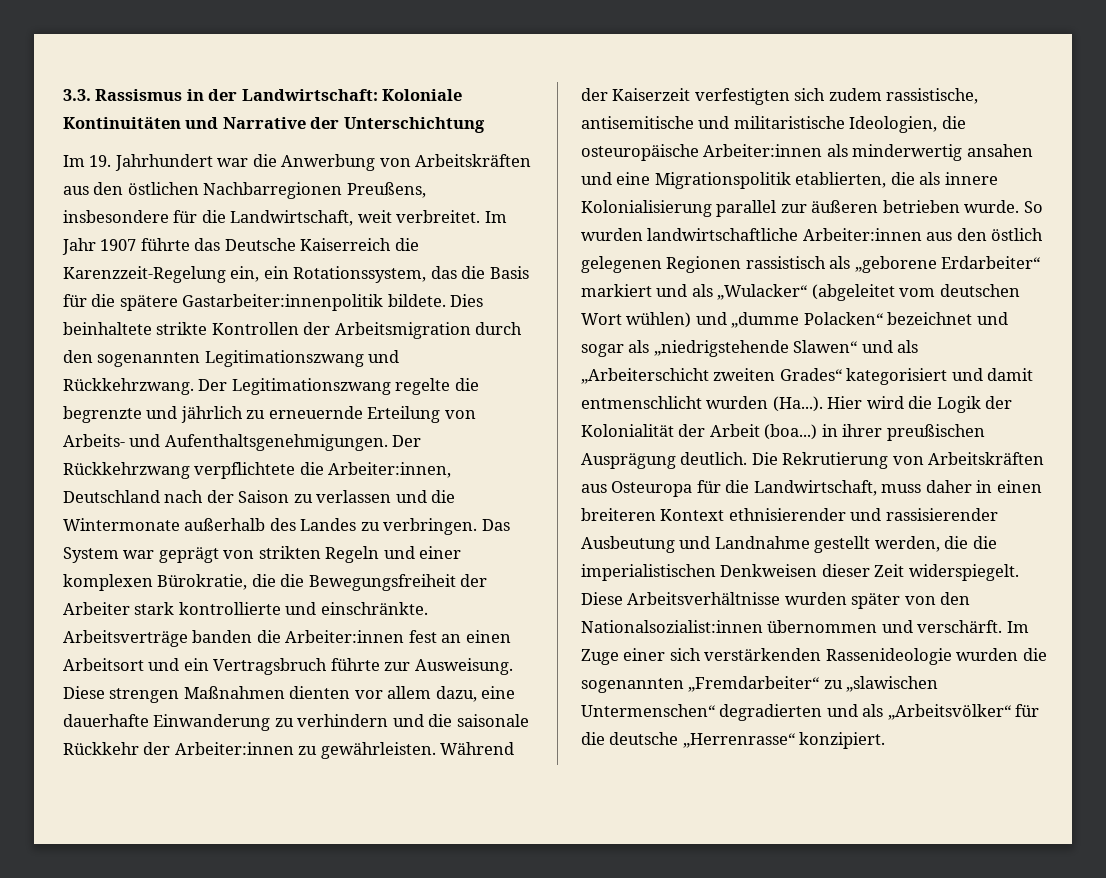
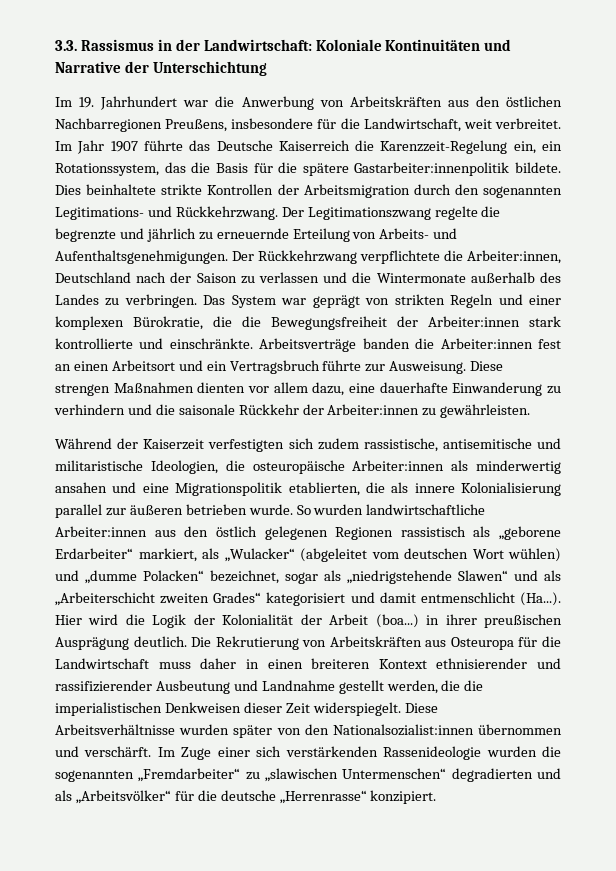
- Dies beinhaltete strikte Kontrollen der Arbeitsmigration durch den sogenannten Legitimationszwang und Rückkehrzwang.
+ Dies beinhaltete strikte Kontrollen der Arbeitsmigration durch den sogenannten Legitimations- und Rückkehrzwang.
- Das System war geprägt von strikten Regeln und einer komplexen Bürokratie, die die Bewegungsfreiheit der Arbeiter stark kontrollierte und einschränkte.
+ Das System war geprägt von strikten Regeln und einer komplexen Bürokratie, die die Bewegungsfreiheit der Arbeiter:innen stark kontrollierte und einschränkte.
- Diese strengen Maßnahmen dienten vor allem dazu, eine dauerhafte Einwanderung zu verhindern und die saisonale Rückkehr der Arbeiter:innen zu gewährleisten. Während der Kaiserzeit verfestigten sich zudem rassistische, antisemitische und militaristische Ideologien, die osteuropäische Arbeiter:innen als minderwertig ansahen und eine Migrationspolitik etablierten, die als innere Kolonialisierung parallel zur äußeren betrieben wurde.
+ Diese strengen Maßnahmen dienten vor allem dazu, eine dauerhafte Einwanderung zu verhindern und die saisonale Rückkehr der Arbeiter:innen zu gewährleisten.
+ Während der Kaiserzeit verfestigten sich zudem rassistische, antisemitische und militaristische Ideologien, die osteuropäische Arbeiter:innen als minderwertig ansahen und eine Migrationspolitik etablierten, die als innere Kolonialisierung parallel zur äußeren betrieben wurde.
- So wurden landwirtschaftliche Arbeiter:innen aus den östlich gelegenen Regionen rassistisch als „geborene Erdarbeiter“ markiert und als „Wulacker“ (abgeleitet vom deutschen Wort wühlen) und „dumme Polacken“ bezeichnet und sogar als „niedrigstehende Slawen“ und als „Arbeiterschicht zweiten Grades“ kategorisiert und damit entmenschlicht wurden (Ha...). Hier wird die Logik der Kolonialität der Arbeit (boa...) in ihrer preußischen Ausprägung deutlich.
+ So wurden landwirtschaftliche Arbeiter:innen aus den östlich gelegenen Regionen rassistisch als „geborene Erdarbeiter“ markiert, als „Wulacker“ (abgeleitet vom deutschen Wort wühlen) und „dumme Polacken“ bezeichnet, sogar als „niedrigstehende Slawen“ und als „Arbeiterschicht zweiten Grades“ kategorisiert und damit entmenschlicht (Ha...). Hier wird die Logik der Kolonialität der Arbeit (boa...) in ihrer preußischen Ausprägung deutlich.
- Die Rekrutierung von Arbeitskräften aus Osteuropa für die Landwirtschaft, muss daher in einen breiteren Kontext ethnisierender und rassisierender Ausbeutung und Landnahme gestellt werden, die die imperialistischen Denkweisen dieser Zeit widerspiegelt.
+ Die Rekrutierung von Arbeitskräften aus Osteuropa für die Landwirtschaft muss daher in einen breiteren Kontext ethnisierender und rassifizierender Ausbeutung und Landnahme gestellt werden, die die imperialistischen Denkweisen dieser Zeit widerspiegelt.

